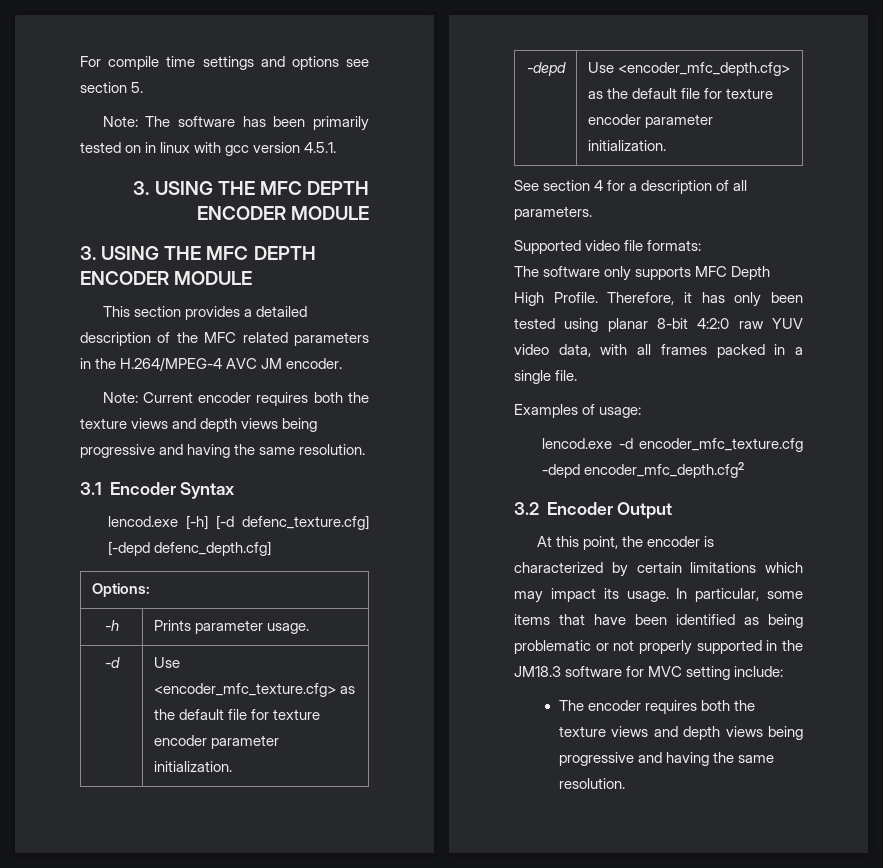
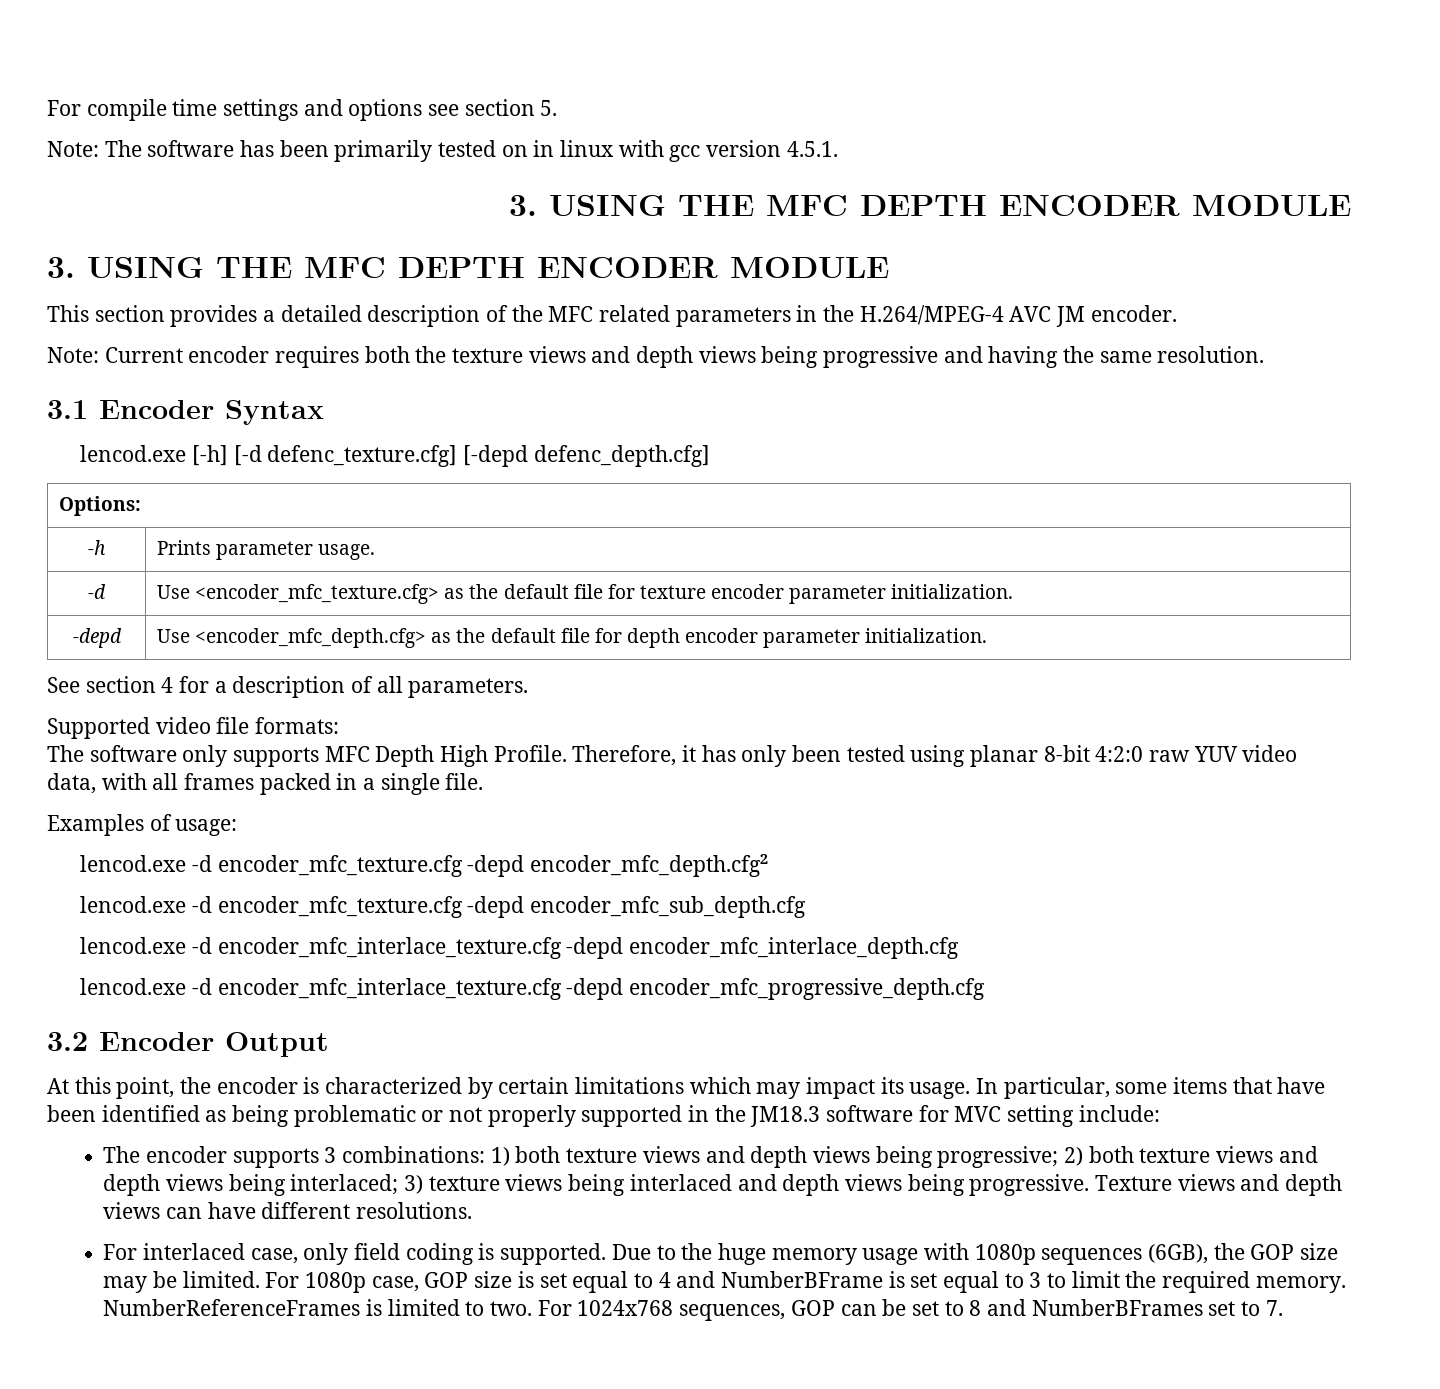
- -depd | Use <encoder_mfc_depth.cfg> as the default file for texture encoder parameter initialization.
+ -depd | Use <encoder_mfc_depth.cfg> as the default file for depth encoder parameter initialization.
+ lencod.exe -d encoder_mfc_texture.cfg -depd encoder_mfc_sub_depth.cfg
+ lencod.exe -d encoder_mfc_interlace_texture.cfg -depd encoder_mfc_interlace_depth.cfg
+ lencod.exe -d encoder_mfc_interlace_texture.cfg -depd encoder_mfc_progressive_depth.cfg
- The encoder requires both the texture views and depth views being progressive and having the same resolution.
+ The encoder supports 3 combinations: 1) both texture views and depth views being progressive; 2) both texture views and depth views being interlaced; 3) texture views being interlaced and depth views being progressive. Texture views and depth views can have different resolutions.
+ For interlaced case, only field coding is supported. Due to the huge memory usage with 1080p sequences (6GB), the GOP size may be limited. For 1080p case, GOP size is set equal to 4 and NumberBFrame is set equal to 3 to limit the required memory. NumberReferenceFrames is limited to two. For 1024x768 sequences, GOP can be set to 8 and NumberBFrames set to 7.

